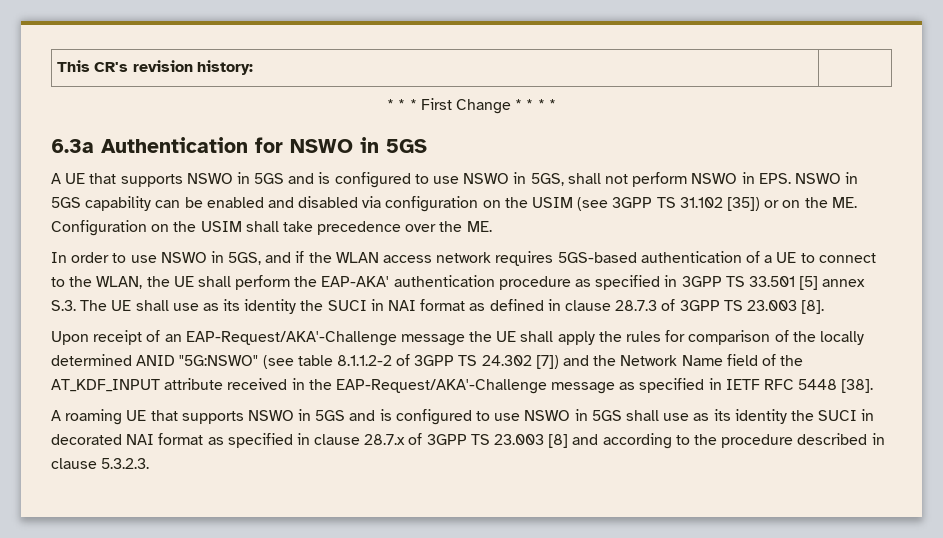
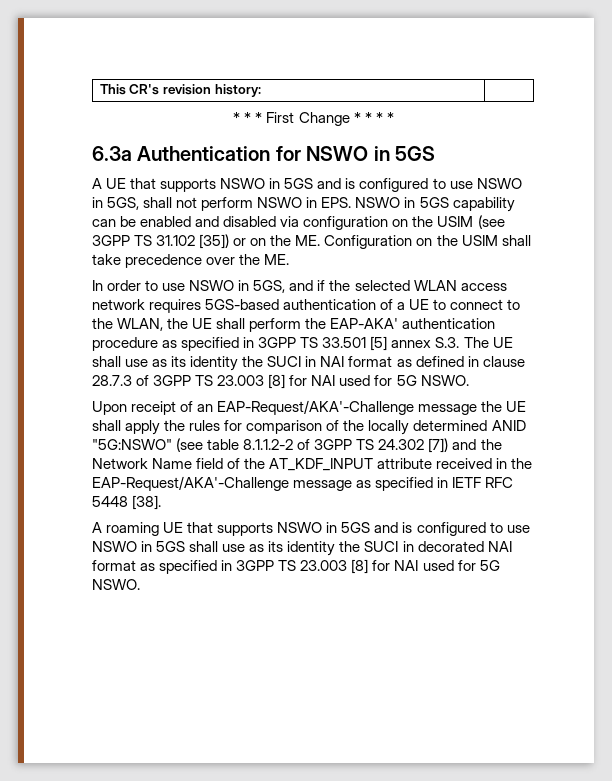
- In order to use NSWO in 5GS, and if the WLAN access network requires 5GS-based authentication of a UE to connect to the WLAN, the UE shall perform the EAP-AKA' authentication procedure as specified in 3GPP TS 33.501 [5] annex S.3. The UE shall use as its identity the SUCI in NAI format as defined in clause 28.7.3 of 3GPP TS 23.003 [8].
+ In order to use NSWO in 5GS, and if the selected WLAN access network requires 5GS-based authentication of a UE to connect to the WLAN, the UE shall perform the EAP-AKA' authentication procedure as specified in 3GPP TS 33.501 [5] annex S.3. The UE shall use as its identity the SUCI in NAI format as defined in clause 28.7.3 of 3GPP TS 23.003 [8] for NAI used for 5G NSWO.
- A roaming UE that supports NSWO in 5GS and is configured to use NSWO in 5GS shall use as its identity the SUCI in decorated NAI format as specified in clause 28.7.x of 3GPP TS 23.003 [8] and according to the procedure described in clause 5.3.2.3.
+ A roaming UE that supports NSWO in 5GS and is configured to use NSWO in 5GS shall use as its identity the SUCI in decorated NAI format as specified in 3GPP TS 23.003 [8] for NAI used for 5G NSWO.

